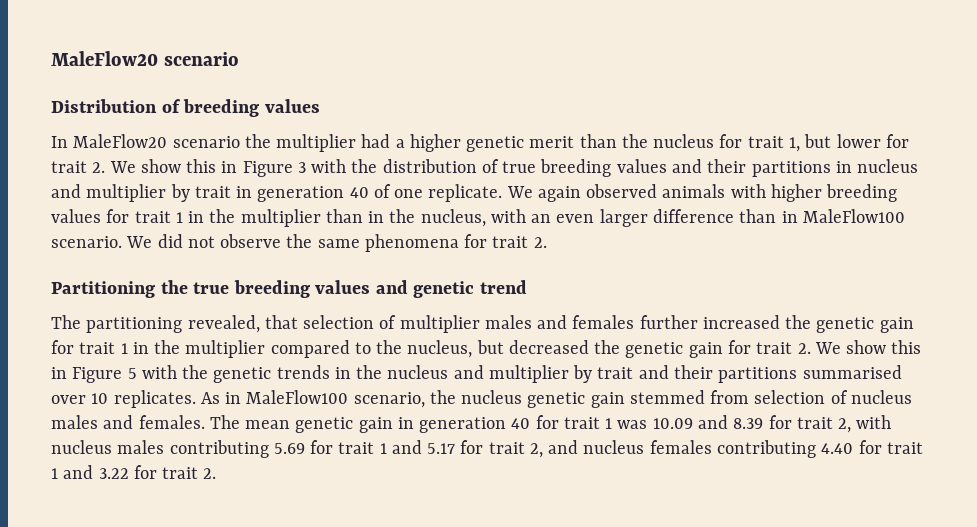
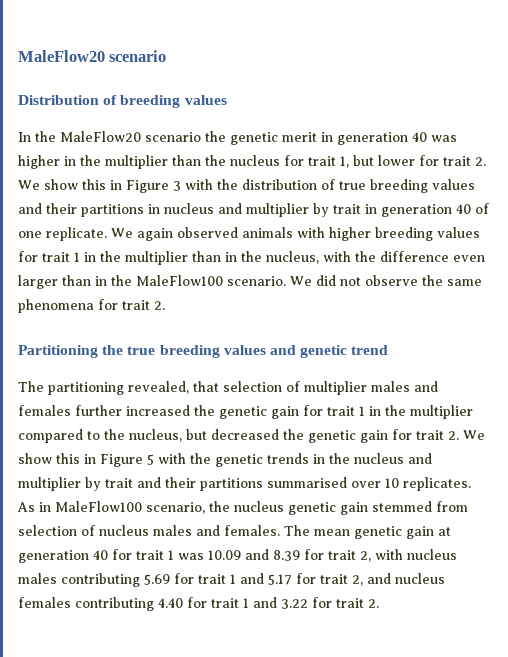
- In MaleFlow20 scenario the multiplier had a higher genetic merit than the nucleus for trait 1, but lower for trait 2. We show this in Figure 3 with the distribution of true breeding values and their partitions in nucleus and multiplier by trait in generation 40 of one replicate.
+ In the MaleFlow20 scenario the genetic merit in generation 40 was higher in the multiplier than the nucleus for trait 1, but lower for trait 2. We show this in Figure 3 with the distribution of true breeding values and their partitions in nucleus and multiplier by trait in generation 40 of one replicate.
- We again observed animals with higher breeding values for trait 1 in the multiplier than in the nucleus, with an even larger difference than in MaleFlow100 scenario.
+ We again observed animals with higher breeding values for trait 1 in the multiplier than in the nucleus, with the difference even larger than in the MaleFlow100 scenario.
- The mean genetic gain in generation 40 for trait 1 was 10.09 and 8.39 for trait 2, with nucleus males contributing 5.69 for trait 1 and 5.17 for trait 2, and nucleus females contributing 4.40 for trait 1 and 3.22 for trait 2.
+ The mean genetic gain at generation 40 for trait 1 was 10.09 and 8.39 for trait 2, with nucleus males contributing 5.69 for trait 1 and 5.17 for trait 2, and nucleus females contributing 4.40 for trait 1 and 3.22 for trait 2.

